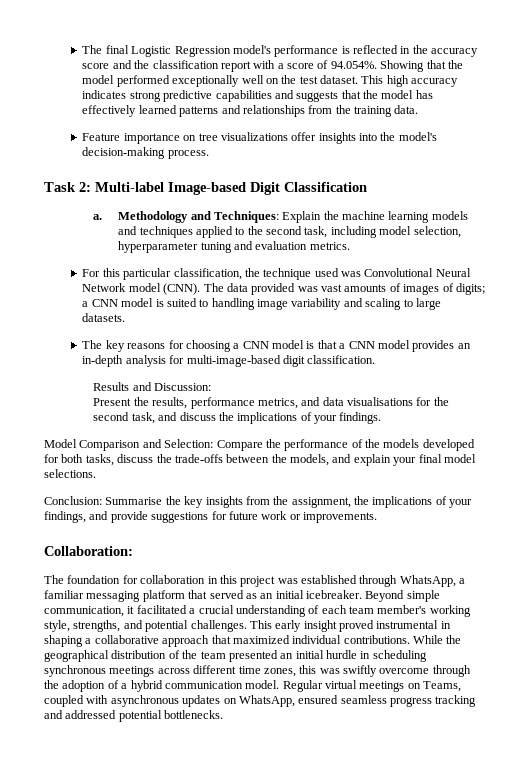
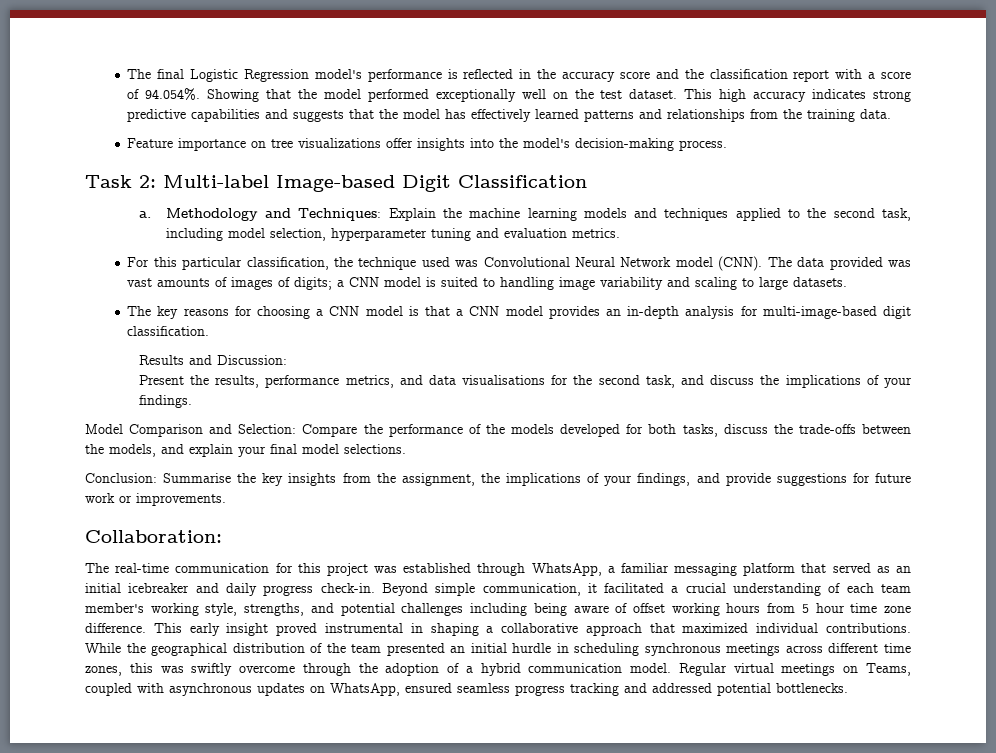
- The foundation for collaboration in this project was established through WhatsApp, a familiar messaging platform that served as an initial icebreaker.
+ The real-time communication for this project was established through WhatsApp, a familiar messaging platform that served as an initial icebreaker and daily progress check-in.
- Beyond simple communication, it facilitated a crucial understanding of each team member's working style, strengths, and potential challenges.
+ Beyond simple communication, it facilitated a crucial understanding of each team member's working style, strengths, and potential challenges including being aware of offset working hours from 5 hour time zone difference.

